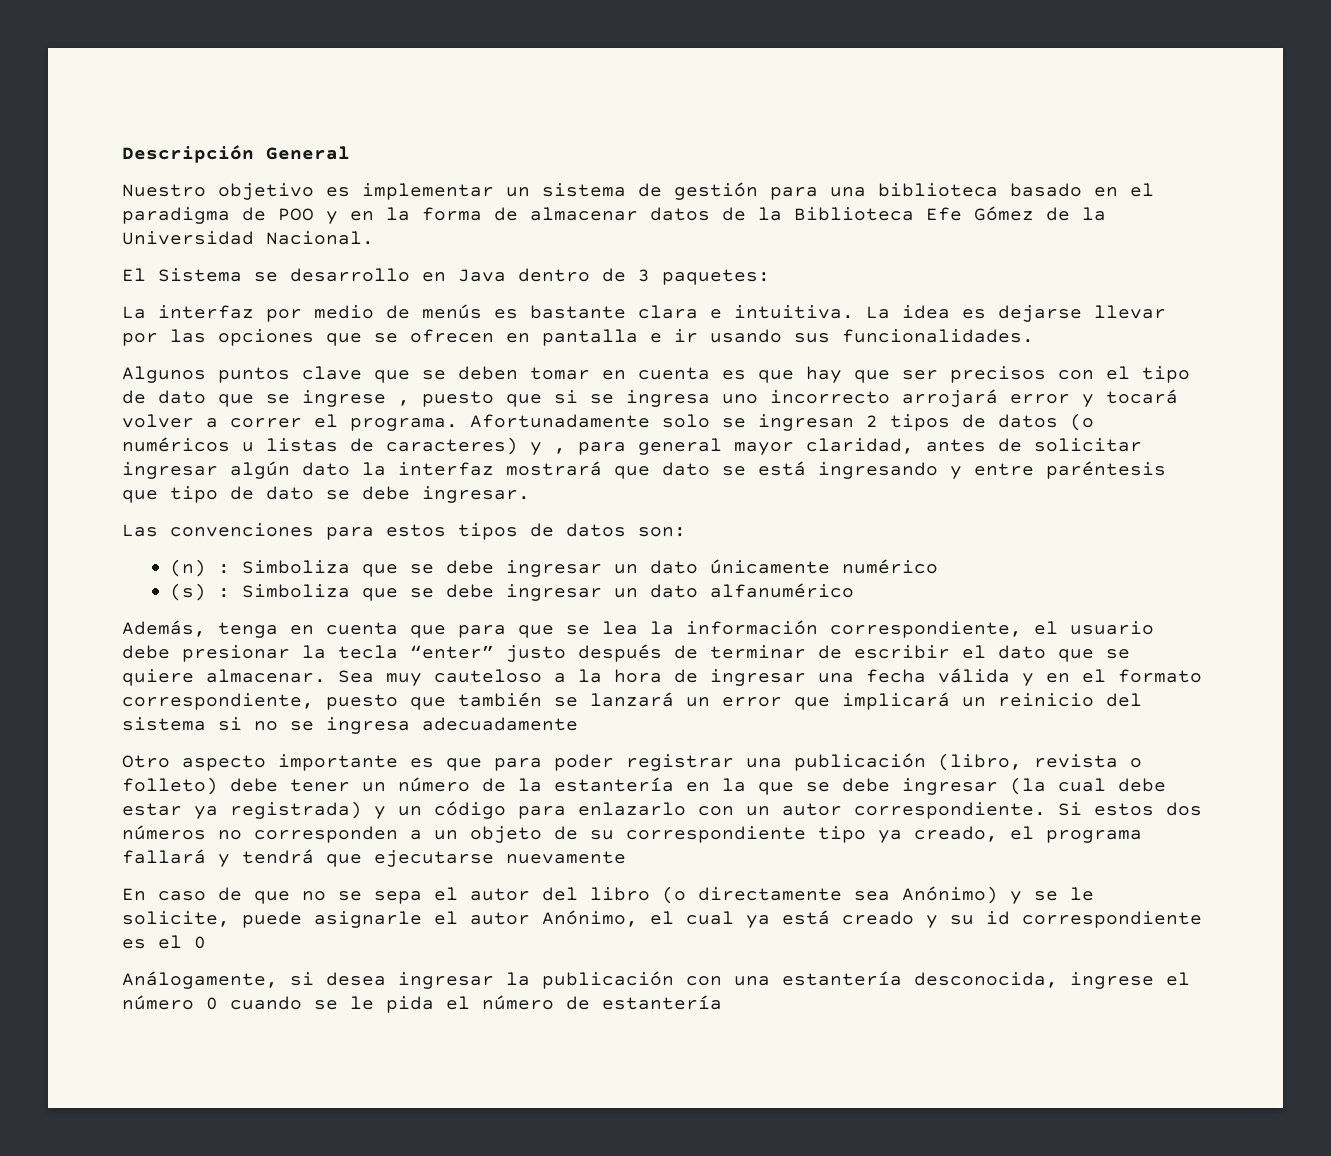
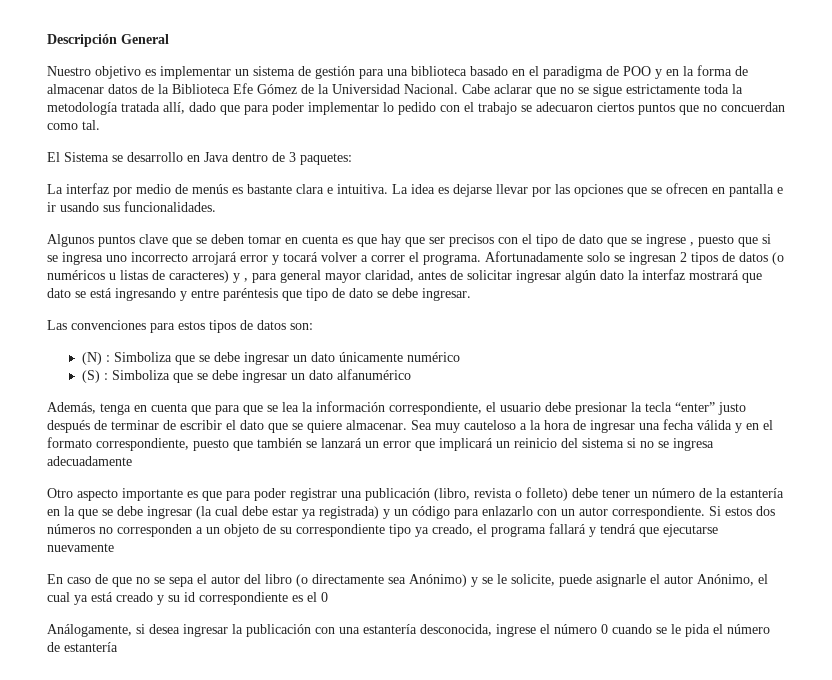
+ Cabe aclarar que no se sigue estrictamente toda la metodología tratada allí, dado que para poder implementar lo pedido con el trabajo se adecuaron ciertos puntos que no concuerdan como tal.
- (n) : Simboliza que se debe ingresar un dato únicamente numérico
+ (N) : Simboliza que se debe ingresar un dato únicamente numérico
- (s) : Simboliza que se debe ingresar un dato alfanumérico
+ (S) : Simboliza que se debe ingresar un dato alfanumérico

